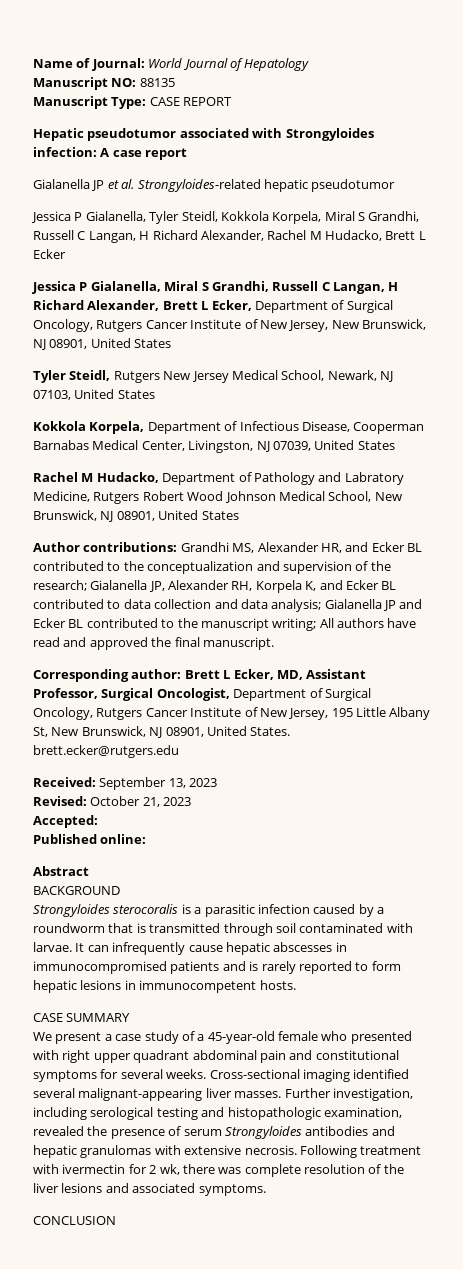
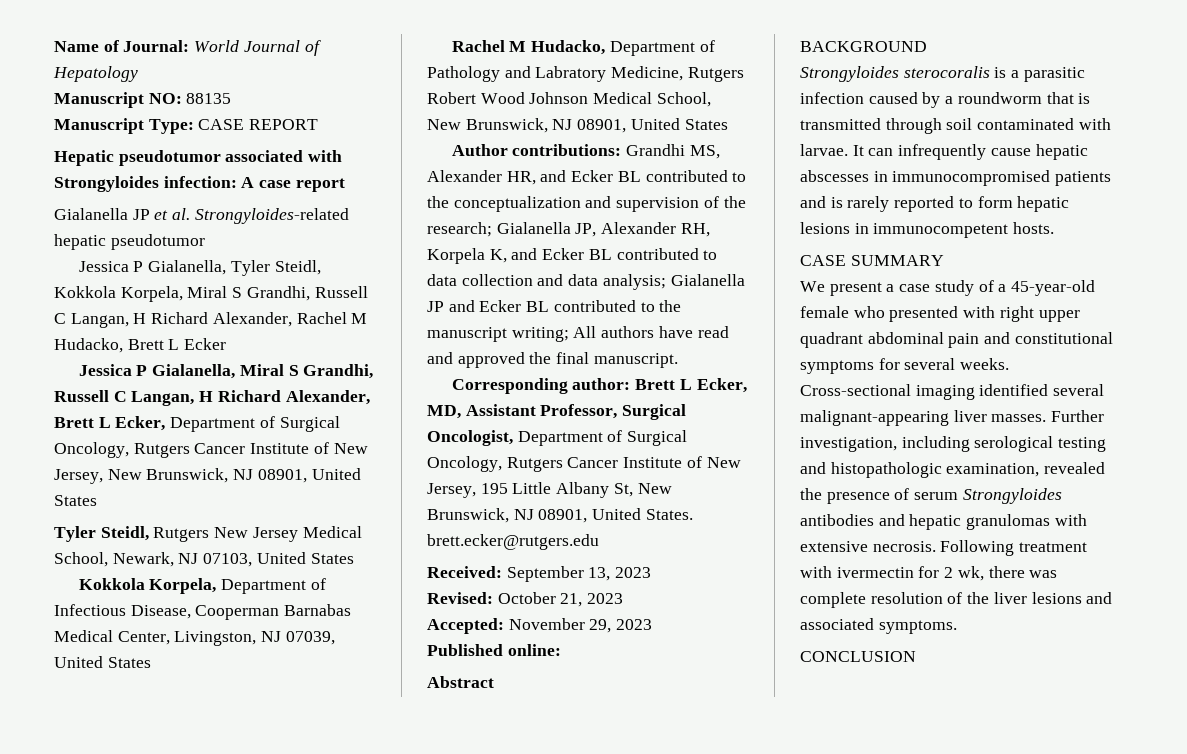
- Accepted:
+ Accepted: November 29, 2023

